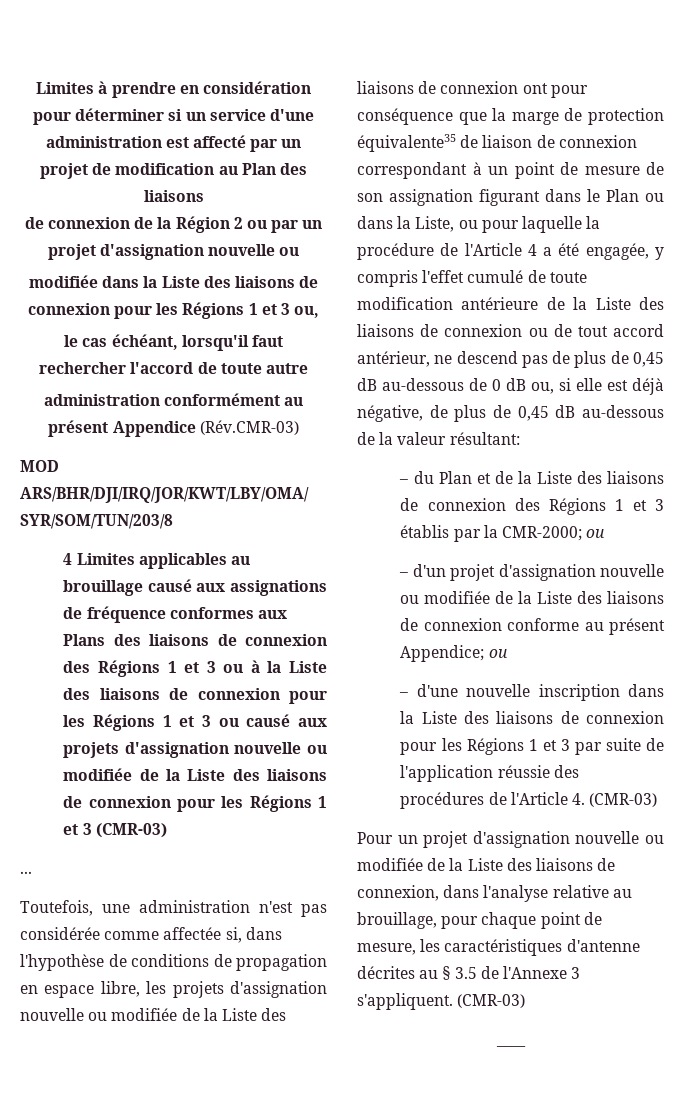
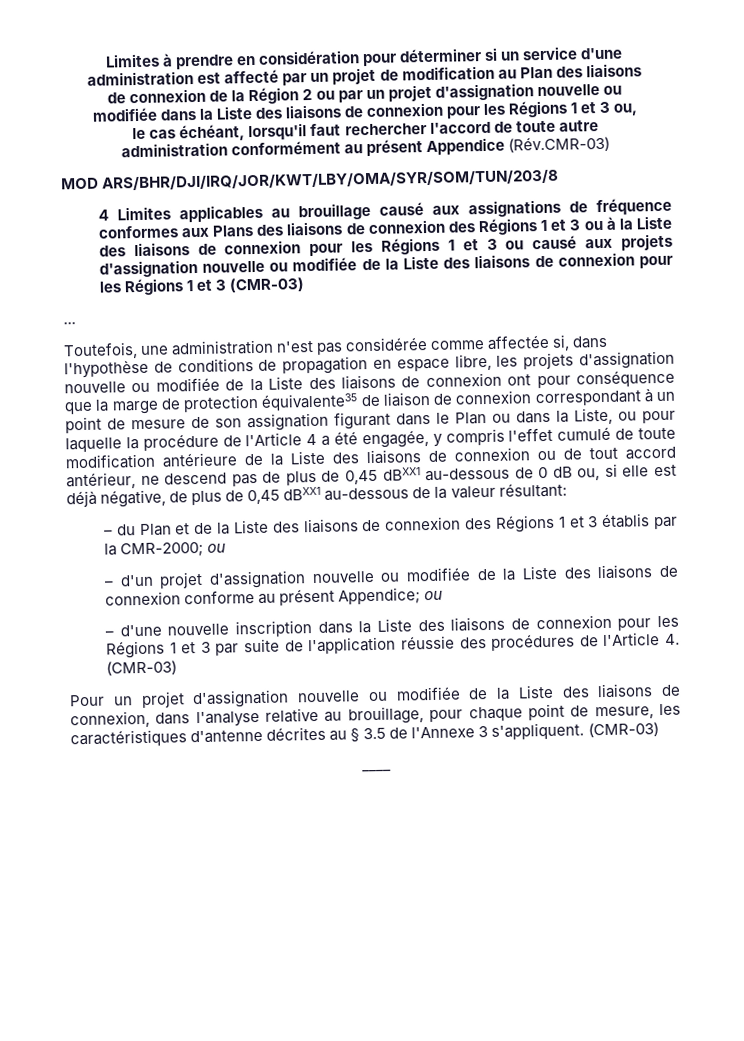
- Toutefois, une administration n'est pas considérée comme affectée si, dans l'hypothèse de conditions de propagation en espace libre, les projets d'assignation nouvelle ou modifiée de la Liste des liaisons de connexion ont pour conséquence que la marge de protection équivalente35 de liaison de connexion correspondant à un point de mesure de son assignation figurant dans le Plan ou dans la Liste, ou pour laquelle la procédure de l'Article 4 a été engagée, y compris l'effet cumulé de toute modification antérieure de la Liste des liaisons de connexion ou de tout accord antérieur, ne descend pas de plus de 0,45 dB au-dessous de 0 dB ou, si elle est déjà négative, de plus de 0,45 dB au-dessous de la valeur résultant:
+ Toutefois, une administration n'est pas considérée comme affectée si, dans l'hypothèse de conditions de propagation en espace libre, les projets d'assignation nouvelle ou modifiée de la Liste des liaisons de connexion ont pour conséquence que la marge de protection équivalente35 de liaison de connexion correspondant à un point de mesure de son assignation figurant dans le Plan ou dans la Liste, ou pour laquelle la procédure de l'Article 4 a été engagée, y compris l'effet cumulé de toute modification antérieure de la Liste des liaisons de connexion ou de tout accord antérieur, ne descend pas de plus de 0,45 dBXX1 au-dessous de 0 dB ou, si elle est déjà négative, de plus de 0,45 dBXX1 au-dessous de la valeur résultant:

